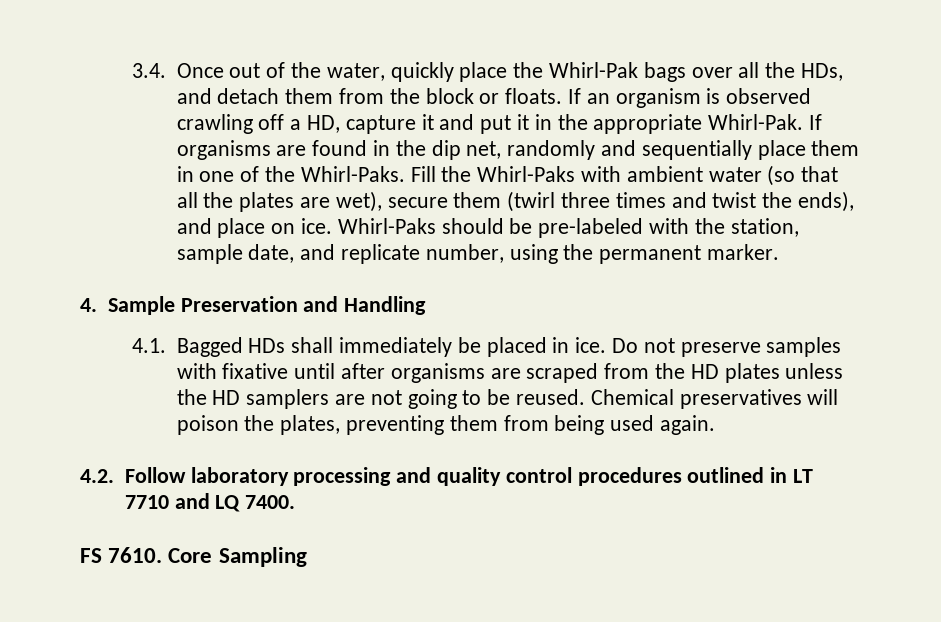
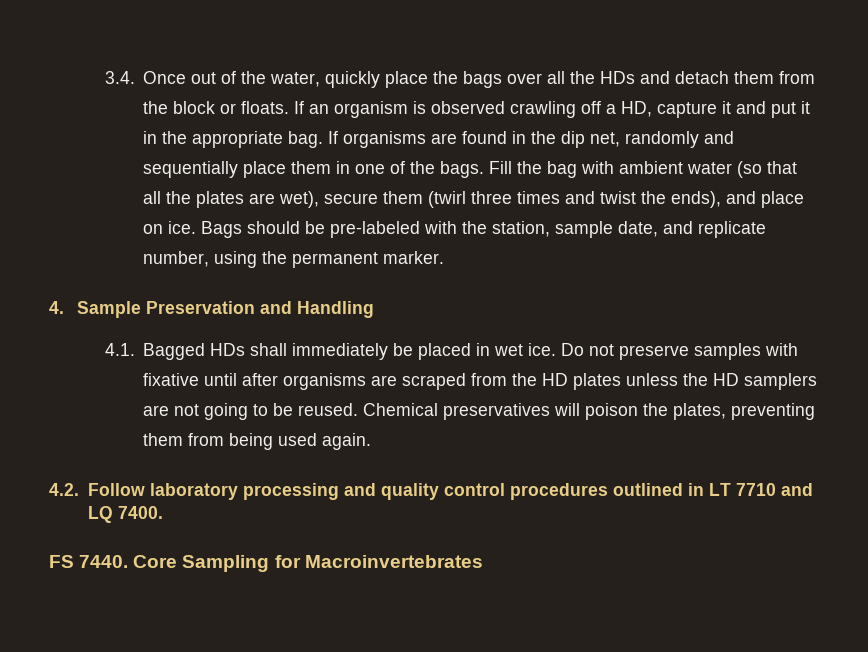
- 3.4. Once out of the water, quickly place the Whirl-Pak bags over all the HDs, and detach them from the block or floats.
+ 3.4. Once out of the water, quickly place the bags over all the HDs and detach them from the block or floats.
- If an organism is observed crawling off a HD, capture it and put it in the appropriate Whirl-Pak.
+ If an organism is observed crawling off a HD, capture it and put it in the appropriate bag.
- If organisms are found in the dip net, randomly and sequentially place them in one of the Whirl-Paks.
+ If organisms are found in the dip net, randomly and sequentially place them in one of the bags.
- Fill the Whirl-Paks with ambient water (so that all the plates are wet), secure them (twirl three times and twist the ends), and place on ice.
+ Fill the bag with ambient water (so that all the plates are wet), secure them (twirl three times and twist the ends), and place on ice.
- Whirl-Paks should be pre-labeled with the station, sample date, and replicate number, using the permanent marker.
+ Bags should be pre-labeled with the station, sample date, and replicate number, using the permanent marker.
- 4.1. Bagged HDs shall immediately be placed in ice.
+ 4.1. Bagged HDs shall immediately be placed in wet ice.
- FS 7610.
+ FS 7440.
- Core Sampling
+ Core Sampling for Macroinvertebrates

